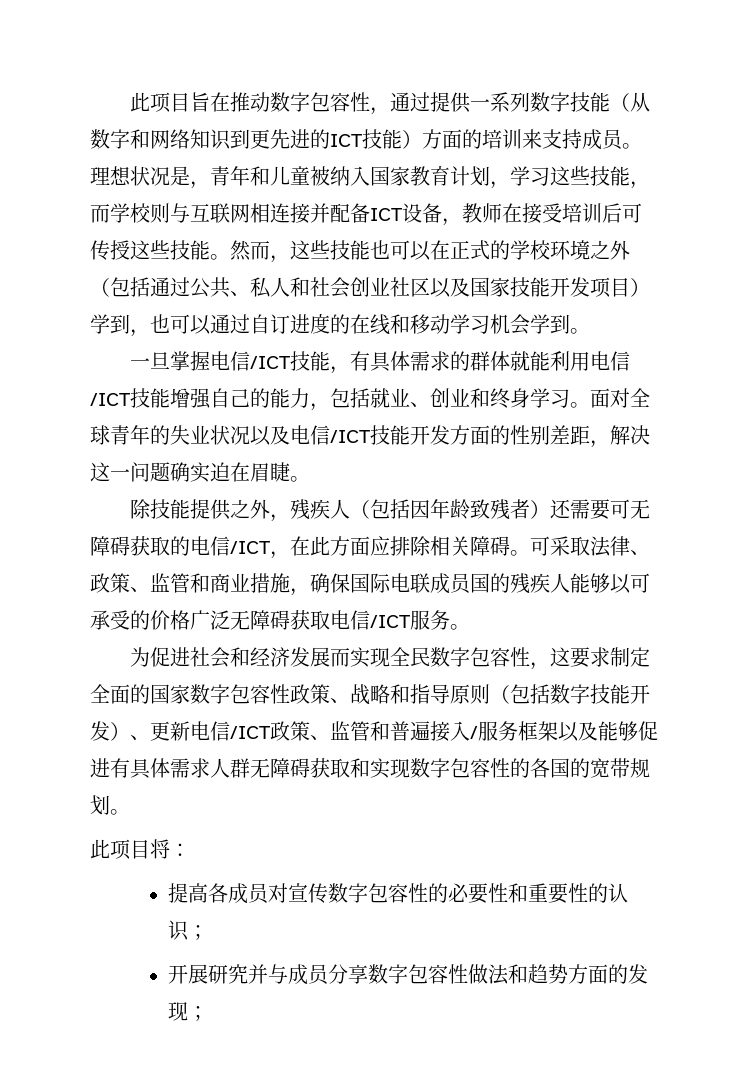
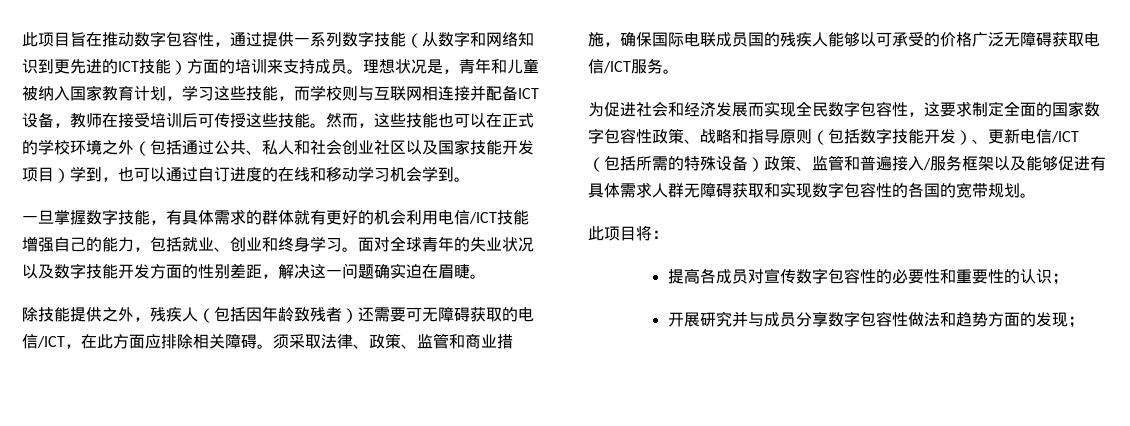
- 一旦掌握电信/ICT技能，有具体需求的群体就能利用电信/ICT技能增强自己的能力，包括就业、创业和终身学习。
+ 一旦掌握数字技能，有具体需求的群体就有更好的机会利用电信/ICT技能增强自己的能力，包括就业、创业和终身学习。
- 面对全球青年的失业状况以及电信/ICT技能开发方面的性别差距，解决这一问题确实迫在眉睫。
+ 面对全球青年的失业状况以及数字技能开发方面的性别差距，解决这一问题确实迫在眉睫。
- 可采取法律、政策、监管和商业措施，确保国际电联成员国的残疾人能够以可承受的价格广泛无障碍获取电信/ICT服务。
+ 须采取法律、政策、监管和商业措施，确保国际电联成员国的残疾人能够以可承受的价格广泛无障碍获取电信/ICT服务。
- 为促进社会和经济发展而实现全民数字包容性，这要求制定全面的国家数字包容性政策、战略和指导原则（包括数字技能开发）、更新电信/ICT政策、监管和普遍接入/服务框架以及能够促进有具体需求人群无障碍获取和实现数字包容性的各国的宽带规划。
+ 为促进社会和经济发展而实现全民数字包容性，这要求制定全面的国家数字包容性政策、战略和指导原则（包括数字技能开发）、更新电信/ICT（包括所需的特殊设备）政策、监管和普遍接入/服务框架以及能够促进有具体需求人群无障碍获取和实现数字包容性的各国的宽带规划。

